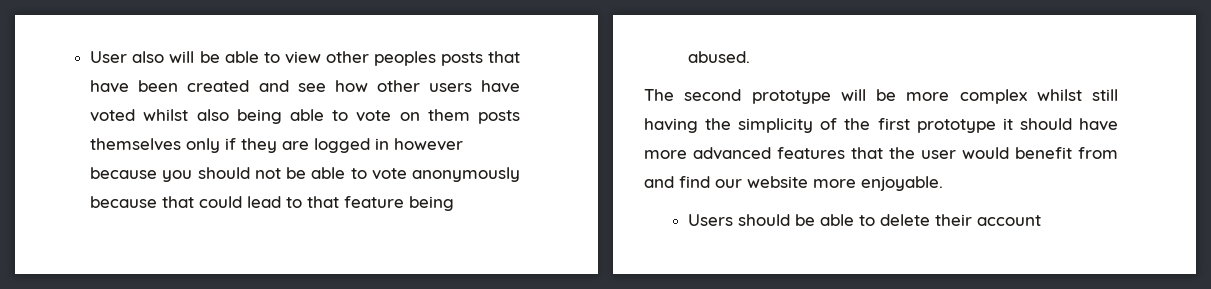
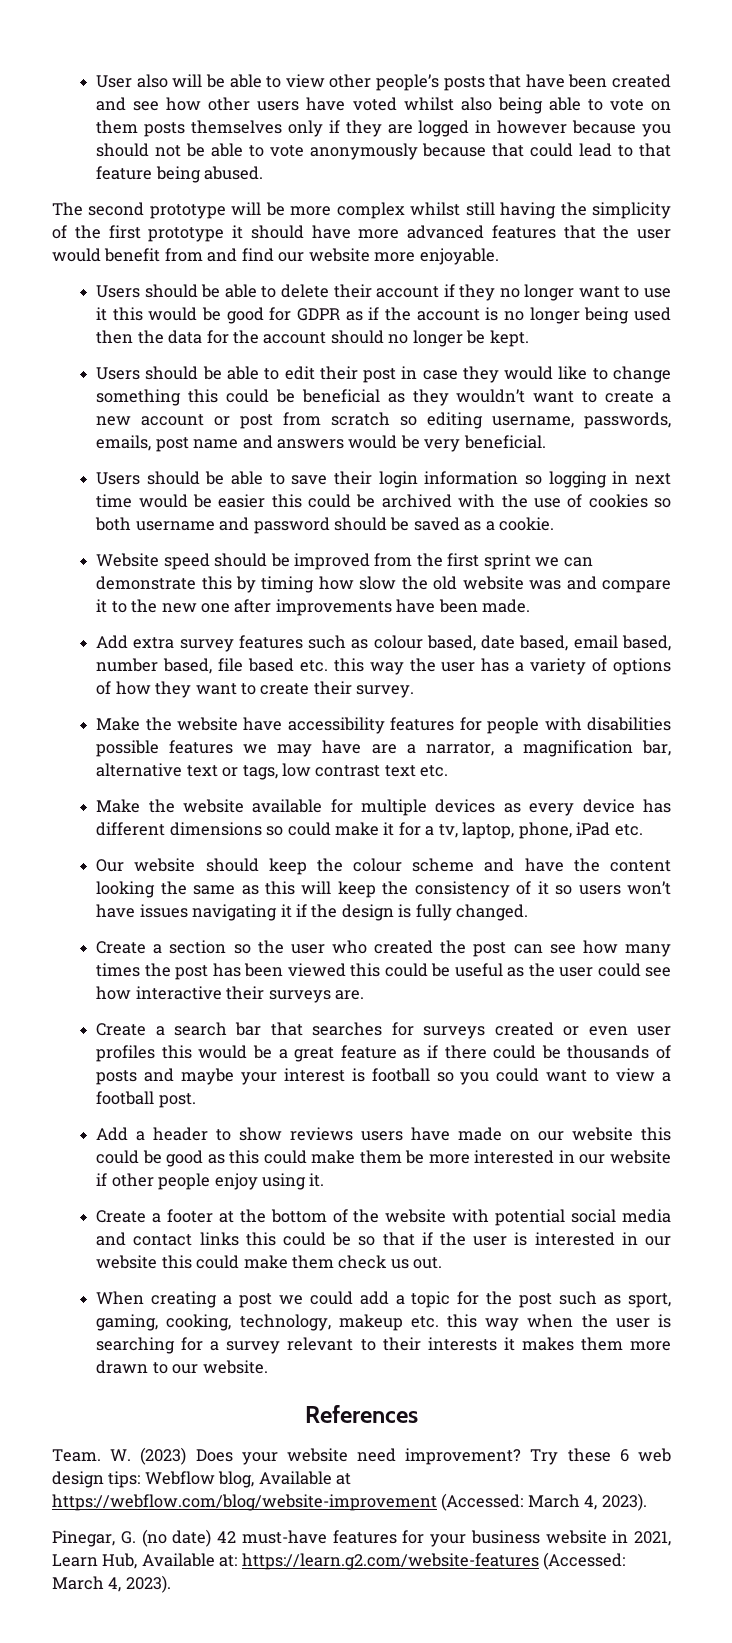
- User also will be able to view other peoples posts that have been created and see how other users have voted whilst also being able to vote on them posts themselves only if they are logged in however because you should not be able to vote anonymously because that could lead to that feature being abused.
+ User also will be able to view other people’s posts that have been created and see how other users have voted whilst also being able to vote on them posts themselves only if they are logged in however because you should not be able to vote anonymously because that could lead to that feature being abused.
- Users should be able to delete their account
+ Users should be able to delete their account if they no longer want to use it this would be good for GDPR as if the account is no longer being used then the data for the account should no longer be kept.
+ Users should be able to edit their post in case they would like to change something this could be beneficial as they wouldn’t want to create a new account or post from scratch so editing username, passwords, emails, post name and answers would be very beneficial.
+ Users should be able to save their login information so logging in next time would be easier this could be archived with the use of cookies so both username and password should be saved as a cookie.
+ Website speed should be improved from the first sprint we can demonstrate this by timing how slow the old website was and compare it to the new one after improvements have been made.
+ Add extra survey features such as colour based, date based, email based, number based, file based etc. this way the user has a variety of options of how they want to create their survey.
+ Make the website have accessibility features for people with disabilities possible features we may have are a narrator, a magnification bar, alternative text or tags, low contrast text etc.
+ Make the website available for multiple devices as every device has different dimensions so could make it for a tv, laptop, phone, iPad etc.
+ Our website should keep the colour scheme and have the content looking the same as this will keep the consistency of it so users won’t have issues navigating it if the design is fully changed.
+ Create a section so the user who created the post can see how many times the post has been viewed this could be useful as the user could see how interactive their surveys are.
+ Create a search bar that searches for surveys created or even user profiles this would be a great feature as if there could be thousands of posts and maybe your interest is football so you could want to view a football post.
+ Add a header to show reviews users have made on our website this could be good as this could make them be more interested in our website if other people enjoy using it.
+ Create a footer at the bottom of the website with potential social media and contact links this could be so that if the user is interested in our website this could make them check us out.
+ When creating a post we could add a topic for the post such as sport, gaming, cooking, technology, makeup etc. this way when the user is searching for a survey relevant to their interests it makes them more drawn to our website.
+ References
+ Team. W. (2023) Does your website need improvement? Try these 6 web design tips: Webflow blog, Available at https://webflow.com/blog/website-improvement (Accessed: March 4, 2023).
+ Pinegar, G. (no date) 42 must-have features for your business website in 2021, Learn Hub, Available at: https://learn.g2.com/website-features (Accessed: March 4, 2023).

